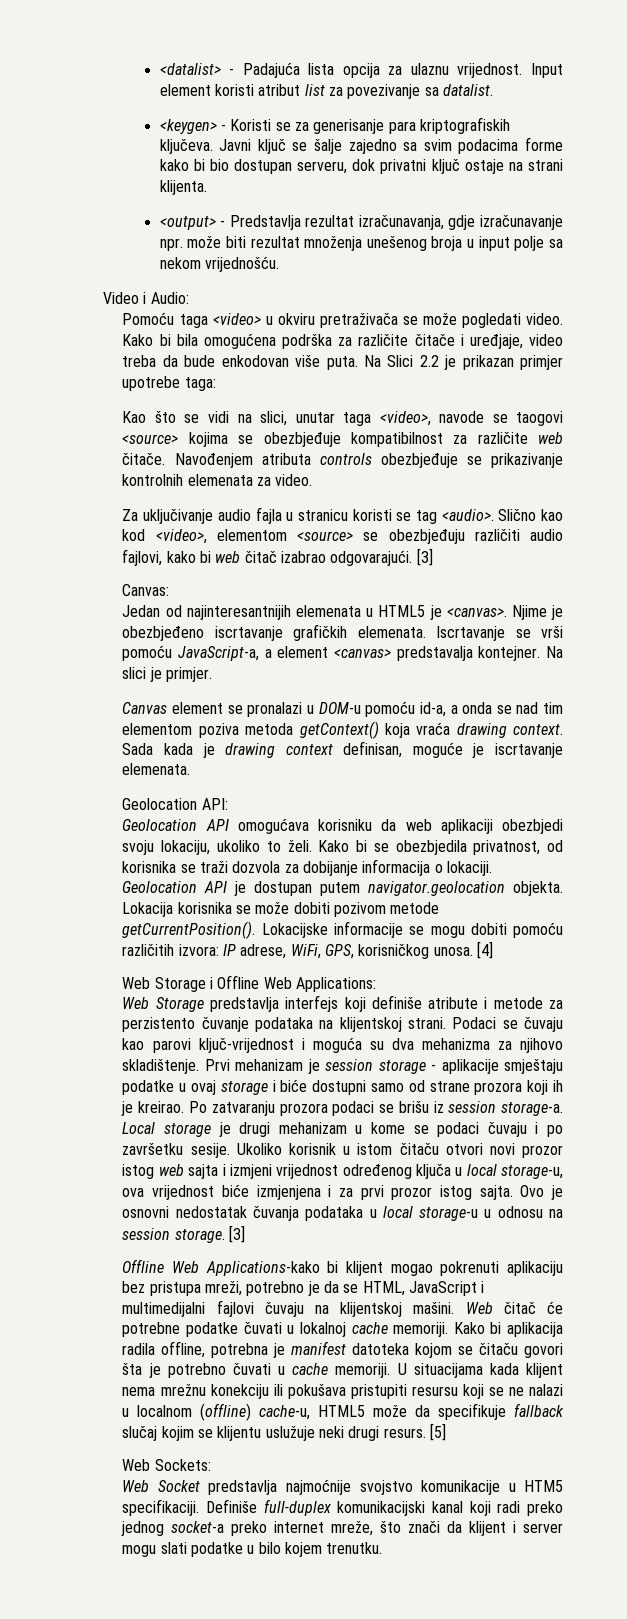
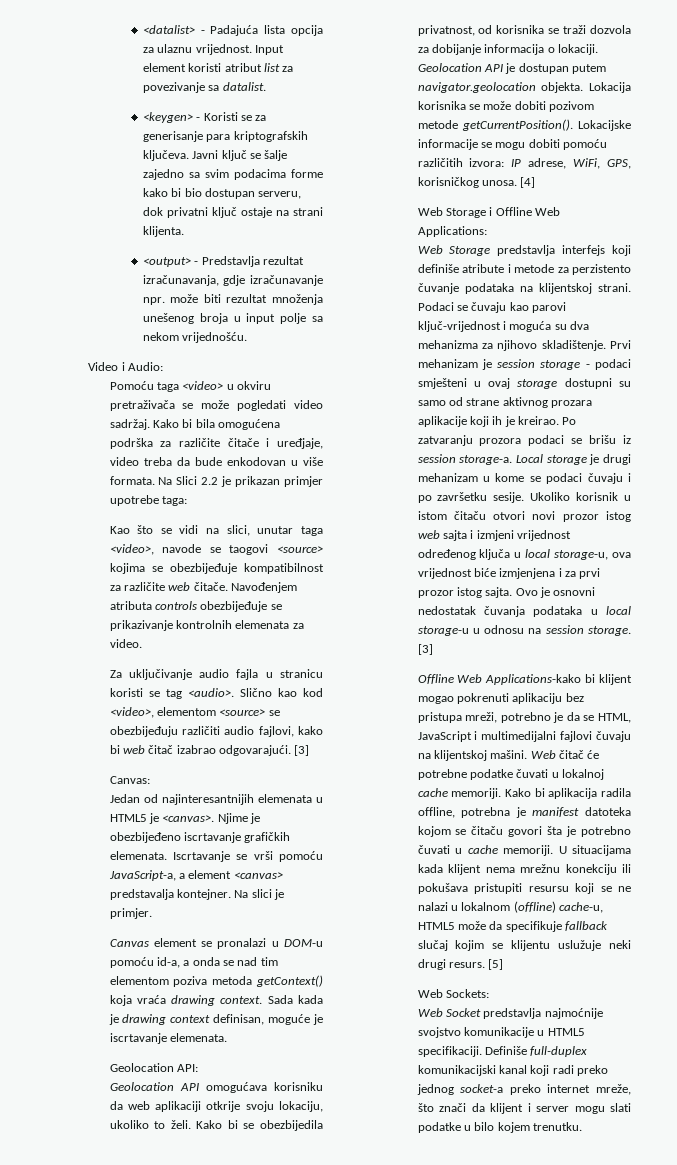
- <keygen> - Koristi se za generisanje para kriptografiskih ključeva.
+ <keygen> - Koristi se za generisanje para kriptografskih ključeva.
- Pomoću taga <video> u okviru pretraživača se može pogledati video.
+ Pomoću taga <video> u okviru pretraživača se može pogledati video sadržaj.
- Kako bi bila omogućena podrška za različite čitače i uređjaje, video treba da bude enkodovan više puta.
+ Kako bi bila omogućena podrška za različite čitače i uređjaje, video treba da bude enkodovan u više formata.
- Kao što se vidi na slici, unutar taga <video>, navode se taogovi <source> kojima se obezbjeđuje kompatibilnost za različite web čitače.
+ Kao što se vidi na slici, unutar taga <video>, navode se taogovi <source> kojima se obezbijeđuje kompatibilnost za različite web čitače.
- Navođenjem atributa controls obezbjeđuje se prikazivanje kontrolnih elemenata za video.
+ Navođenjem atributa controls obezbijeđuje se prikazivanje kontrolnih elemenata za video.
- Slično kao kod <video>, elementom <source> se obezbjeđuju različiti audio fajlovi, kako bi web čitač izabrao odgovarajući.
+ Slično kao kod <video>, elementom <source> se obezbijeđuju različiti audio fajlovi, kako bi web čitač izabrao odgovarajući.
- Njime je obezbjeđeno iscrtavanje grafičkih elemenata.
+ Njime je obezbijeđeno iscrtavanje grafičkih elemenata.
- Geolocation API omogućava korisniku da web aplikaciji obezbjedi svoju lokaciju, ukoliko to želi.
+ Geolocation API omogućava korisniku da web aplikaciji otkrije svoju lokaciju, ukoliko to želi.
- Kako bi se obezbjedila privatnost, od korisnika se traži dozvola za dobijanje informacija o lokaciji.
+ Kako bi se obezbijedila privatnost, od korisnika se traži dozvola za dobijanje informacija o lokaciji.
- Prvi mehanizam je session storage - aplikacije smještaju podatke u ovaj storage i biće dostupni samo od strane prozora koji ih je kreirao.
+ Prvi mehanizam je session storage - podaci smješteni u ovaj storage dostupni su samo od strane aktivnog prozara aplikacije koji ih je kreirao.
- U situacijama kada klijent nema mrežnu konekciju ili pokušava pristupiti resursu koji se ne nalazi u localnom (offline) cache-u, HTML5 može da specifikuje fallback slučaj kojim se klijentu uslužuje neki drugi resurs.
+ U situacijama kada klijent nema mrežnu konekciju ili pokušava pristupiti resursu koji se ne nalazi u lokalnom (offline) cache-u, HTML5 može da specifikuje fallback slučaj kojim se klijentu uslužuje neki drugi resurs.
- Web Socket predstavlja najmoćnije svojstvo komunikacije u HTM5 specifikaciji.
+ Web Socket predstavlja najmoćnije svojstvo komunikacije u HTML5 specifikaciji.

